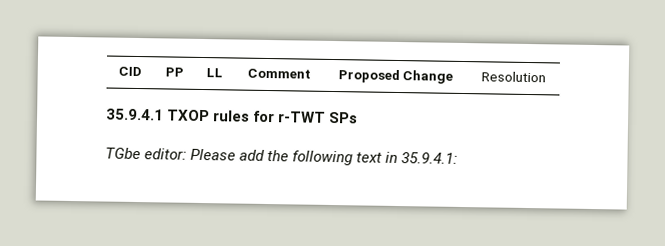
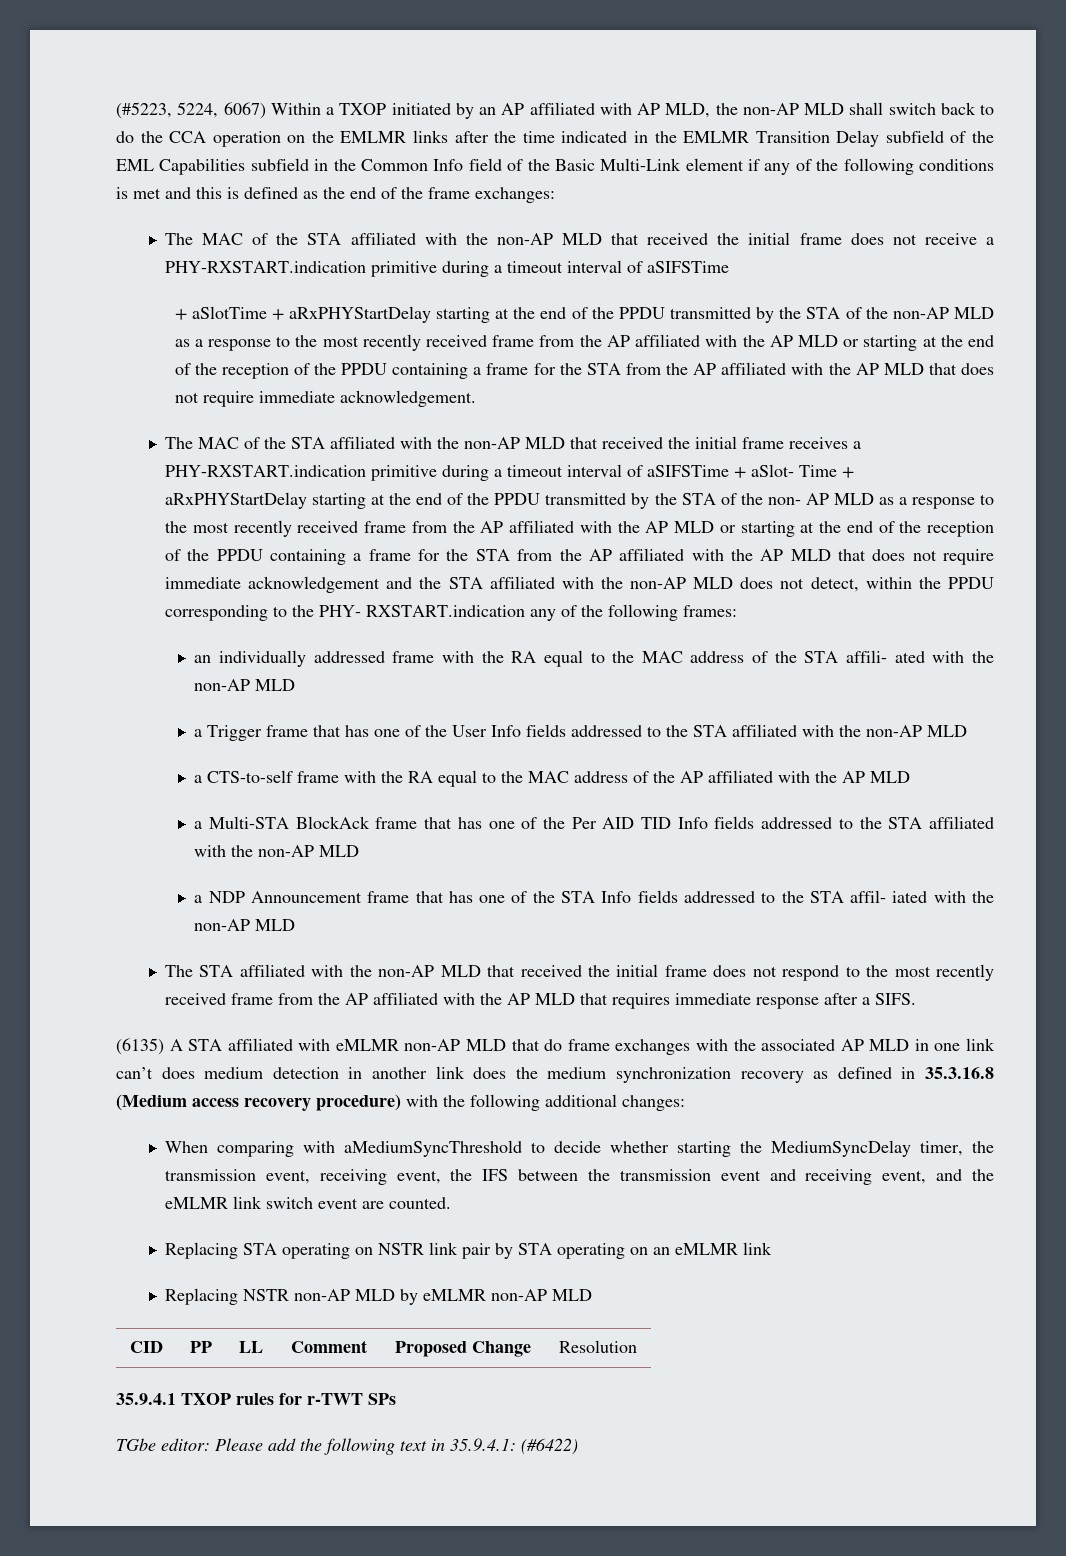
+ (#5223, 5224, 6067) Within a TXOP initiated by an AP affiliated with AP MLD, the non-AP MLD shall switch back to do the CCA operation on the EMLMR links after the time indicated in the EMLMR Transition Delay subfield of the EML Capabilities subfield in the Common Info field of the Basic Multi-Link element if any of the following conditions is met and this is defined as the end of the frame exchanges:
+ The MAC of the STA affiliated with the non-AP MLD that received the initial frame does not receive a PHY-RXSTART.indication primitive during a timeout interval of aSIFSTime
+ + aSlotTime + aRxPHYStartDelay starting at the end of the PPDU transmitted by the STA of the non-AP MLD as a response to the most recently received frame from the AP affiliated with the AP MLD or starting at the end of the reception of the PPDU containing a frame for the STA from the AP affiliated with the AP MLD that does not require immediate acknowledgement.
+ The MAC of the STA affiliated with the non-AP MLD that received the initial frame receives a PHY-RXSTART.indication primitive during a timeout interval of aSIFSTime + aSlot- Time + aRxPHYStartDelay starting at the end of the PPDU transmitted by the STA of the non- AP MLD as a response to the most recently received frame from the AP affiliated with the AP MLD or starting at the end of the reception of the PPDU containing a frame for the STA from the AP affiliated with the AP MLD that does not require immediate acknowledgement and the STA affiliated with the non-AP MLD does not detect, within the PPDU corresponding to the PHY- RXSTART.indication any of the following frames:
+ an individually addressed frame with the RA equal to the MAC address of the STA affili- ated with the non-AP MLD
+ a Trigger frame that has one of the User Info fields addressed to the STA affiliated with the non-AP MLD
+ a CTS-to-self frame with the RA equal to the MAC address of the AP affiliated with the AP MLD
+ a Multi-STA BlockAck frame that has one of the Per AID TID Info fields addressed to the STA affiliated with the non-AP MLD
+ a NDP Announcement frame that has one of the STA Info fields addressed to the STA affil- iated with the non-AP MLD
+ The STA affiliated with the non-AP MLD that received the initial frame does not respond to the most recently received frame from the AP affiliated with the AP MLD that requires immediate response after a SIFS.
+ (6135) A STA affiliated with eMLMR non-AP MLD that do frame exchanges with the associated AP MLD in one link can’t does medium detection in another link does the medium synchronization recovery as defined in 35.3.16.8 (Medium access recovery procedure) with the following additional changes:
+ When comparing with aMediumSyncThreshold to decide whether starting the MediumSyncDelay timer, the transmission event, receiving event, the IFS between the transmission event and receiving event, and the eMLMR link switch event are counted.
+ Replacing STA operating on NSTR link pair by STA operating on an eMLMR link
+ Replacing NSTR non-AP MLD by eMLMR non-AP MLD
- TGbe editor: Please add the following text in 35.9.4.1:
+ TGbe editor: Please add the following text in 35.9.4.1: (#6422)

